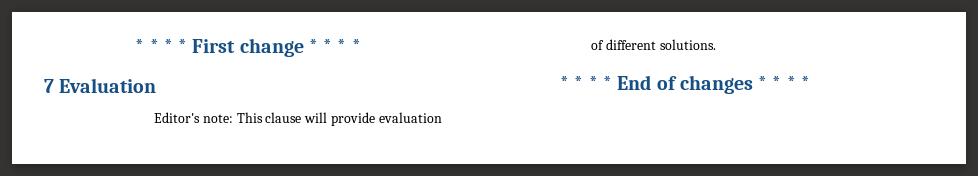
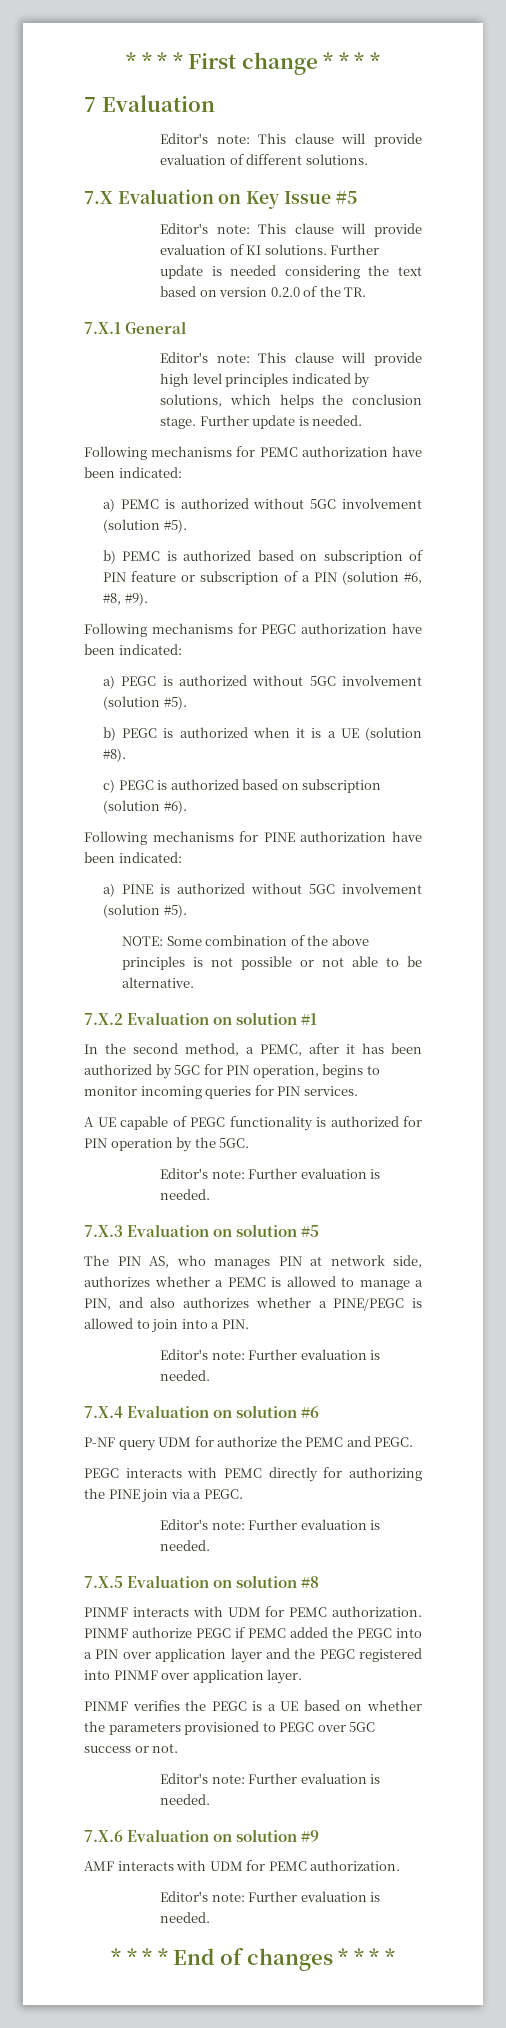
+ 7.X Evaluation on Key Issue #5
+ Editor's note: This clause will provide evaluation of KI solutions. Further update is needed considering the text based on version 0.2.0 of the TR.
+ 7.X.1 General
+ Editor's note: This clause will provide high level principles indicated by solutions, which helps the conclusion stage. Further update is needed.
+ Following mechanisms for PEMC authorization have been indicated:
+ a) PEMC is authorized without 5GC involvement (solution #5).
+ b) PEMC is authorized based on subscription of PIN feature or subscription of a PIN (solution #6, #8, #9).
+ Following mechanisms for PEGC authorization have been indicated:
+ a) PEGC is authorized without 5GC involvement (solution #5).
+ b) PEGC is authorized when it is a UE (solution #8).
+ c) PEGC is authorized based on subscription (solution #6).
+ Following mechanisms for PINE authorization have been indicated:
+ a) PINE is authorized without 5GC involvement (solution #5).
+ NOTE: Some combination of the above principles is not possible or not able to be alternative.
+ 7.X.2 Evaluation on solution #1
+ In the second method, a PEMC, after it has been authorized by 5GC for PIN operation, begins to monitor incoming queries for PIN services.
+ A UE capable of PEGC functionality is authorized for PIN operation by the 5GC.
+ Editor's note: Further evaluation is needed.
+ 7.X.3 Evaluation on solution #5
+ The PIN AS, who manages PIN at network side, authorizes whether a PEMC is allowed to manage a PIN, and also authorizes whether a PINE/PEGC is allowed to join into a PIN.
+ Editor's note: Further evaluation is needed.
+ 7.X.4 Evaluation on solution #6
+ P-NF query UDM for authorize the PEMC and PEGC.
+ PEGC interacts with PEMC directly for authorizing the PINE join via a PEGC.
+ Editor's note: Further evaluation is needed.
+ 7.X.5 Evaluation on solution #8
+ PINMF interacts with UDM for PEMC authorization. PINMF authorize PEGC if PEMC added the PEGC into a PIN over application layer and the PEGC registered into PINMF over application layer.
+ PINMF verifies the PEGC is a UE based on whether the parameters provisioned to PEGC over 5GC success or not.
+ Editor's note: Further evaluation is needed.
+ 7.X.6 Evaluation on solution #9
+ AMF interacts with UDM for PEMC authorization.
+ Editor's note: Further evaluation is needed.

